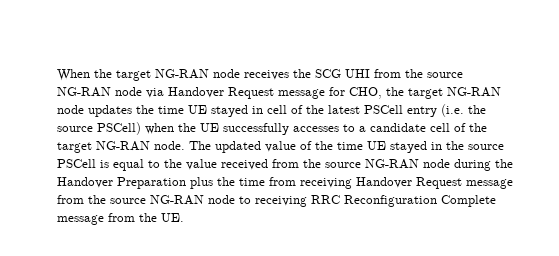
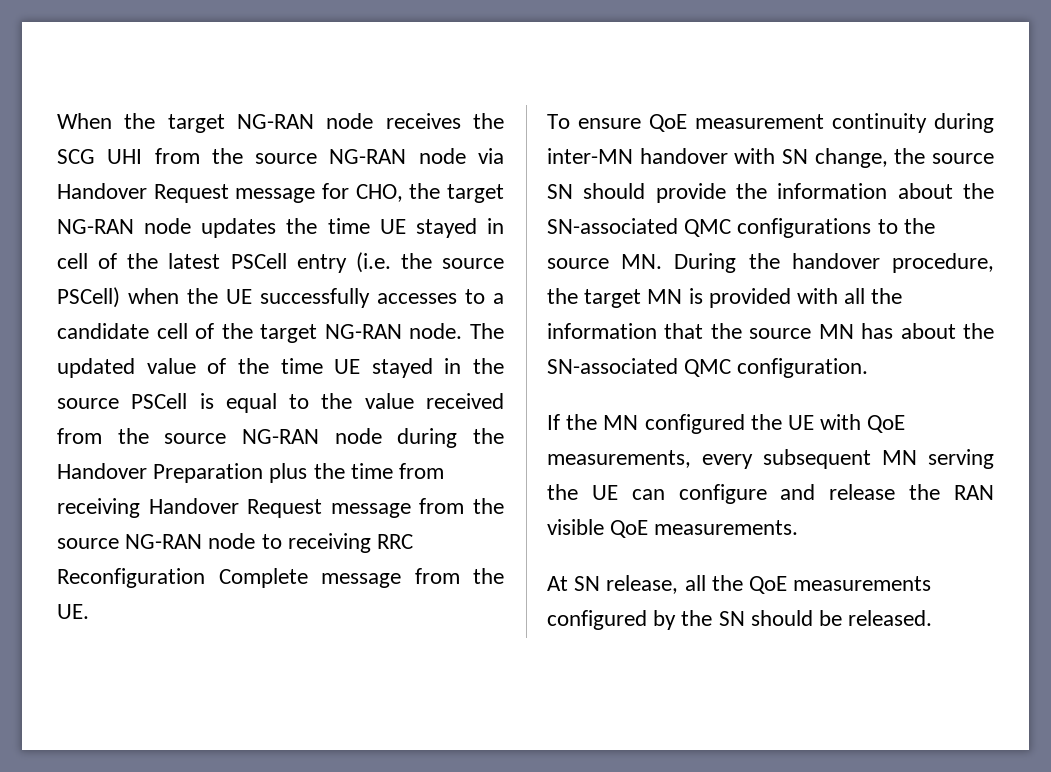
+ To ensure QoE measurement continuity during inter-MN handover with SN change, the source SN should provide the information about the SN-associated QMC configurations to the source MN. During the handover procedure, the target MN is provided with all the information that the source MN has about the SN-associated QMC configuration.
+ If the MN configured the UE with QoE measurements, every subsequent MN serving the UE can configure and release the RAN visible QoE measurements.
+ At SN release, all the QoE measurements configured by the SN should be released.

